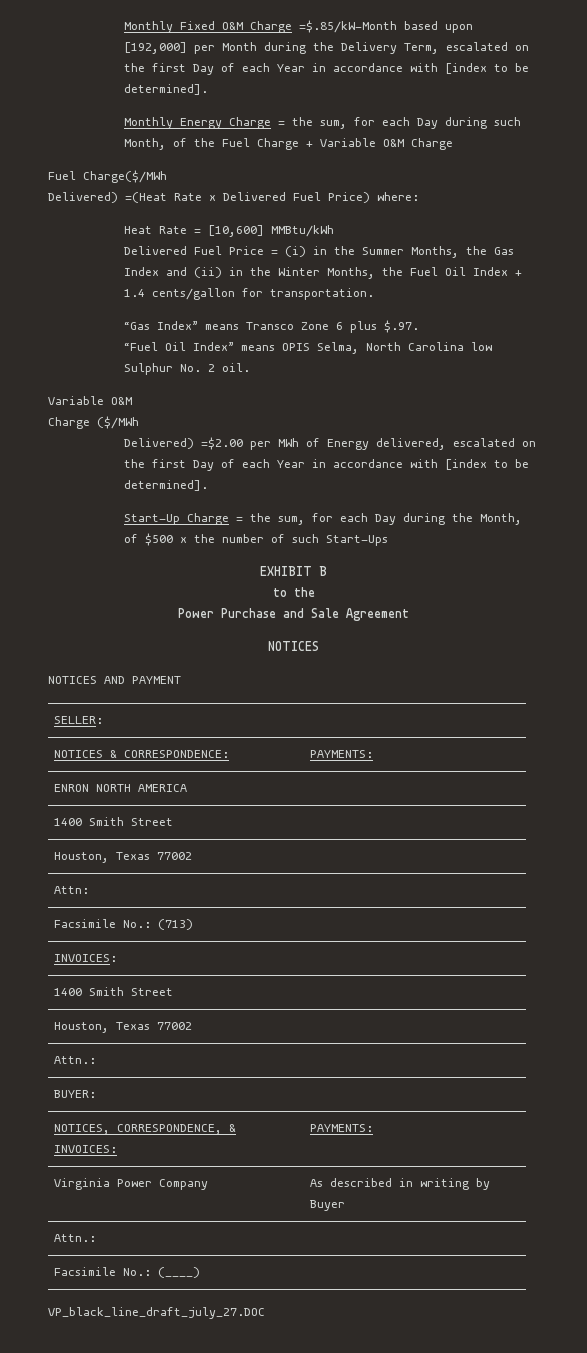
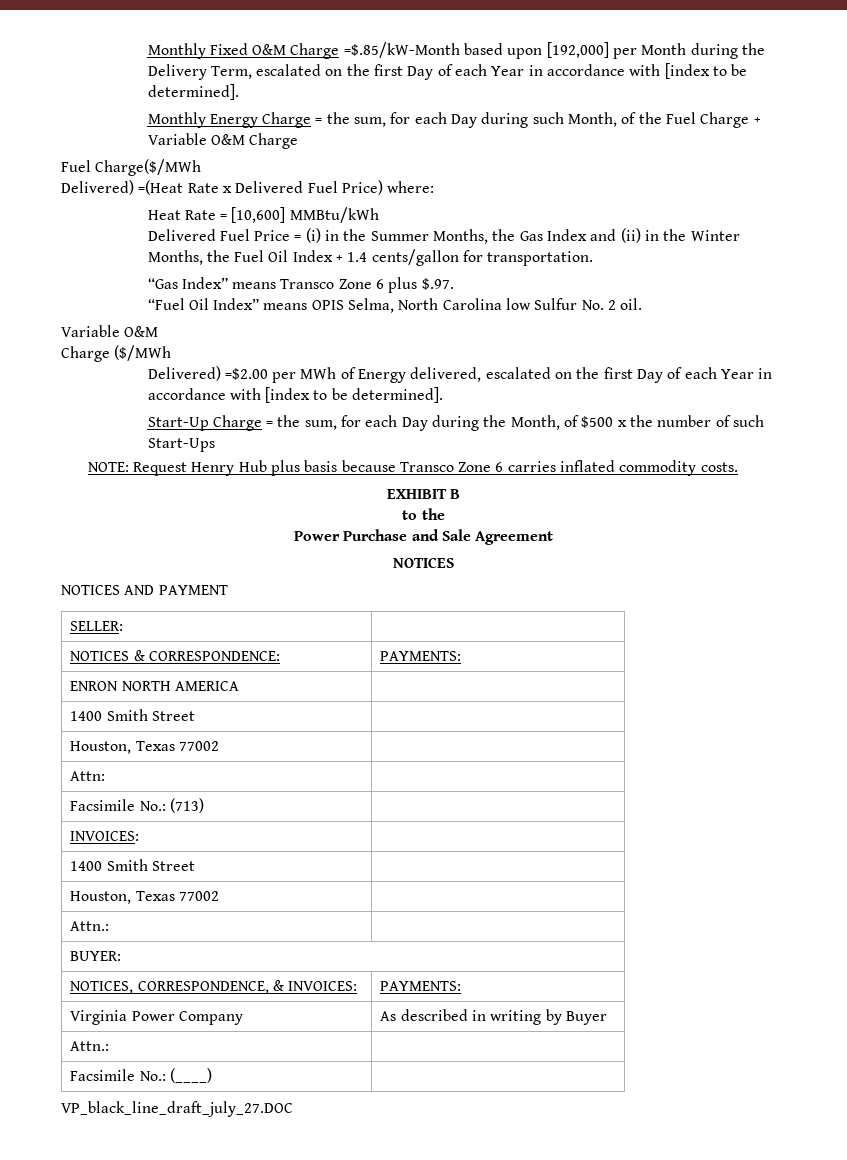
- “Fuel Oil Index” means OPIS Selma, North Carolina low Sulphur No. 2 oil.
+ “Fuel Oil Index” means OPIS Selma, North Carolina low Sulfur No. 2 oil.
+ NOTE: Request Henry Hub plus basis because Transco Zone 6 carries inflated commodity costs.

